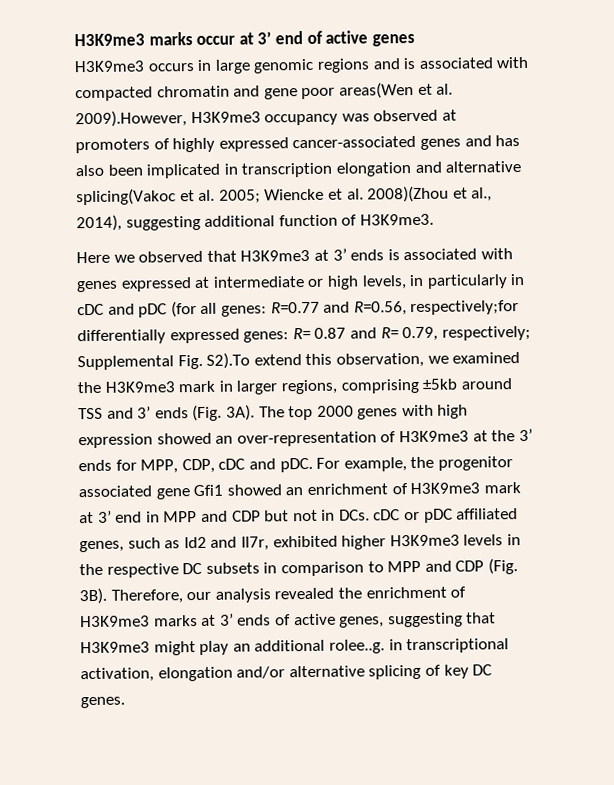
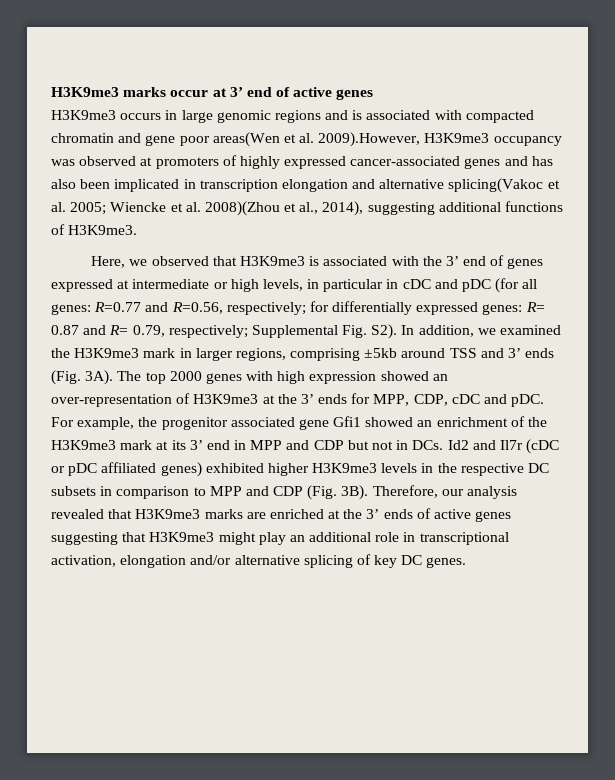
- H3K9me3 occurs in large genomic regions and is associated with compacted chromatin and gene poor areas(Wen et al. 2009).However, H3K9me3 occupancy was observed at promoters of highly expressed cancer-associated genes and has also been implicated in transcription elongation and alternative splicing(Vakoc et al. 2005; Wiencke et al. 2008)(Zhou et al., 2014), suggesting additional function of H3K9me3.
+ H3K9me3 occurs in large genomic regions and is associated with compacted chromatin and gene poor areas(Wen et al. 2009).However, H3K9me3 occupancy was observed at promoters of highly expressed cancer-associated genes and has also been implicated in transcription elongation and alternative splicing(Vakoc et al. 2005; Wiencke et al. 2008)(Zhou et al., 2014), suggesting additional functions of H3K9me3.
- Here we observed that H3K9me3 at 3’ ends is associated with genes expressed at intermediate or high levels, in particularly in cDC and pDC (for all genes: R=0.77 and R=0.56, respectively;for differentially expressed genes: R= 0.87 and R= 0.79, respectively; Supplemental Fig. S2).To extend this observation, we examined the H3K9me3 mark in larger regions, comprising ±5kb around TSS and 3’ ends (Fig. 3A).
+ Here, we observed that H3K9me3 is associated with the 3’ end of genes expressed at intermediate or high levels, in particular in cDC and pDC (for all genes: R=0.77 and R=0.56, respectively; for differentially expressed genes: R= 0.87 and R= 0.79, respectively; Supplemental Fig. S2). In addition, we examined the H3K9me3 mark in larger regions, comprising ±5kb around TSS and 3’ ends (Fig. 3A).
- For example, the progenitor associated gene Gfi1 showed an enrichment of H3K9me3 mark at 3’ end in MPP and CDP but not in DCs. cDC or pDC affiliated genes, such as Id2 and Il7r, exhibited higher H3K9me3 levels in the respective DC subsets in comparison to MPP and CDP (Fig. 3B).
+ For example, the progenitor associated gene Gfi1 showed an enrichment of the H3K9me3 mark at its 3’ end in MPP and CDP but not in DCs. Id2 and Il7r (cDC or pDC affiliated genes) exhibited higher H3K9me3 levels in the respective DC subsets in comparison to MPP and CDP (Fig. 3B).
- Therefore, our analysis revealed the enrichment of H3K9me3 marks at 3’ ends of active genes, suggesting that H3K9me3 might play an additional rolee..g. in transcriptional activation, elongation and/or alternative splicing of key DC genes.
+ Therefore, our analysis revealed that H3K9me3 marks are enriched at the 3’ ends of active genes suggesting that H3K9me3 might play an additional role in transcriptional activation, elongation and/or alternative splicing of key DC genes.

